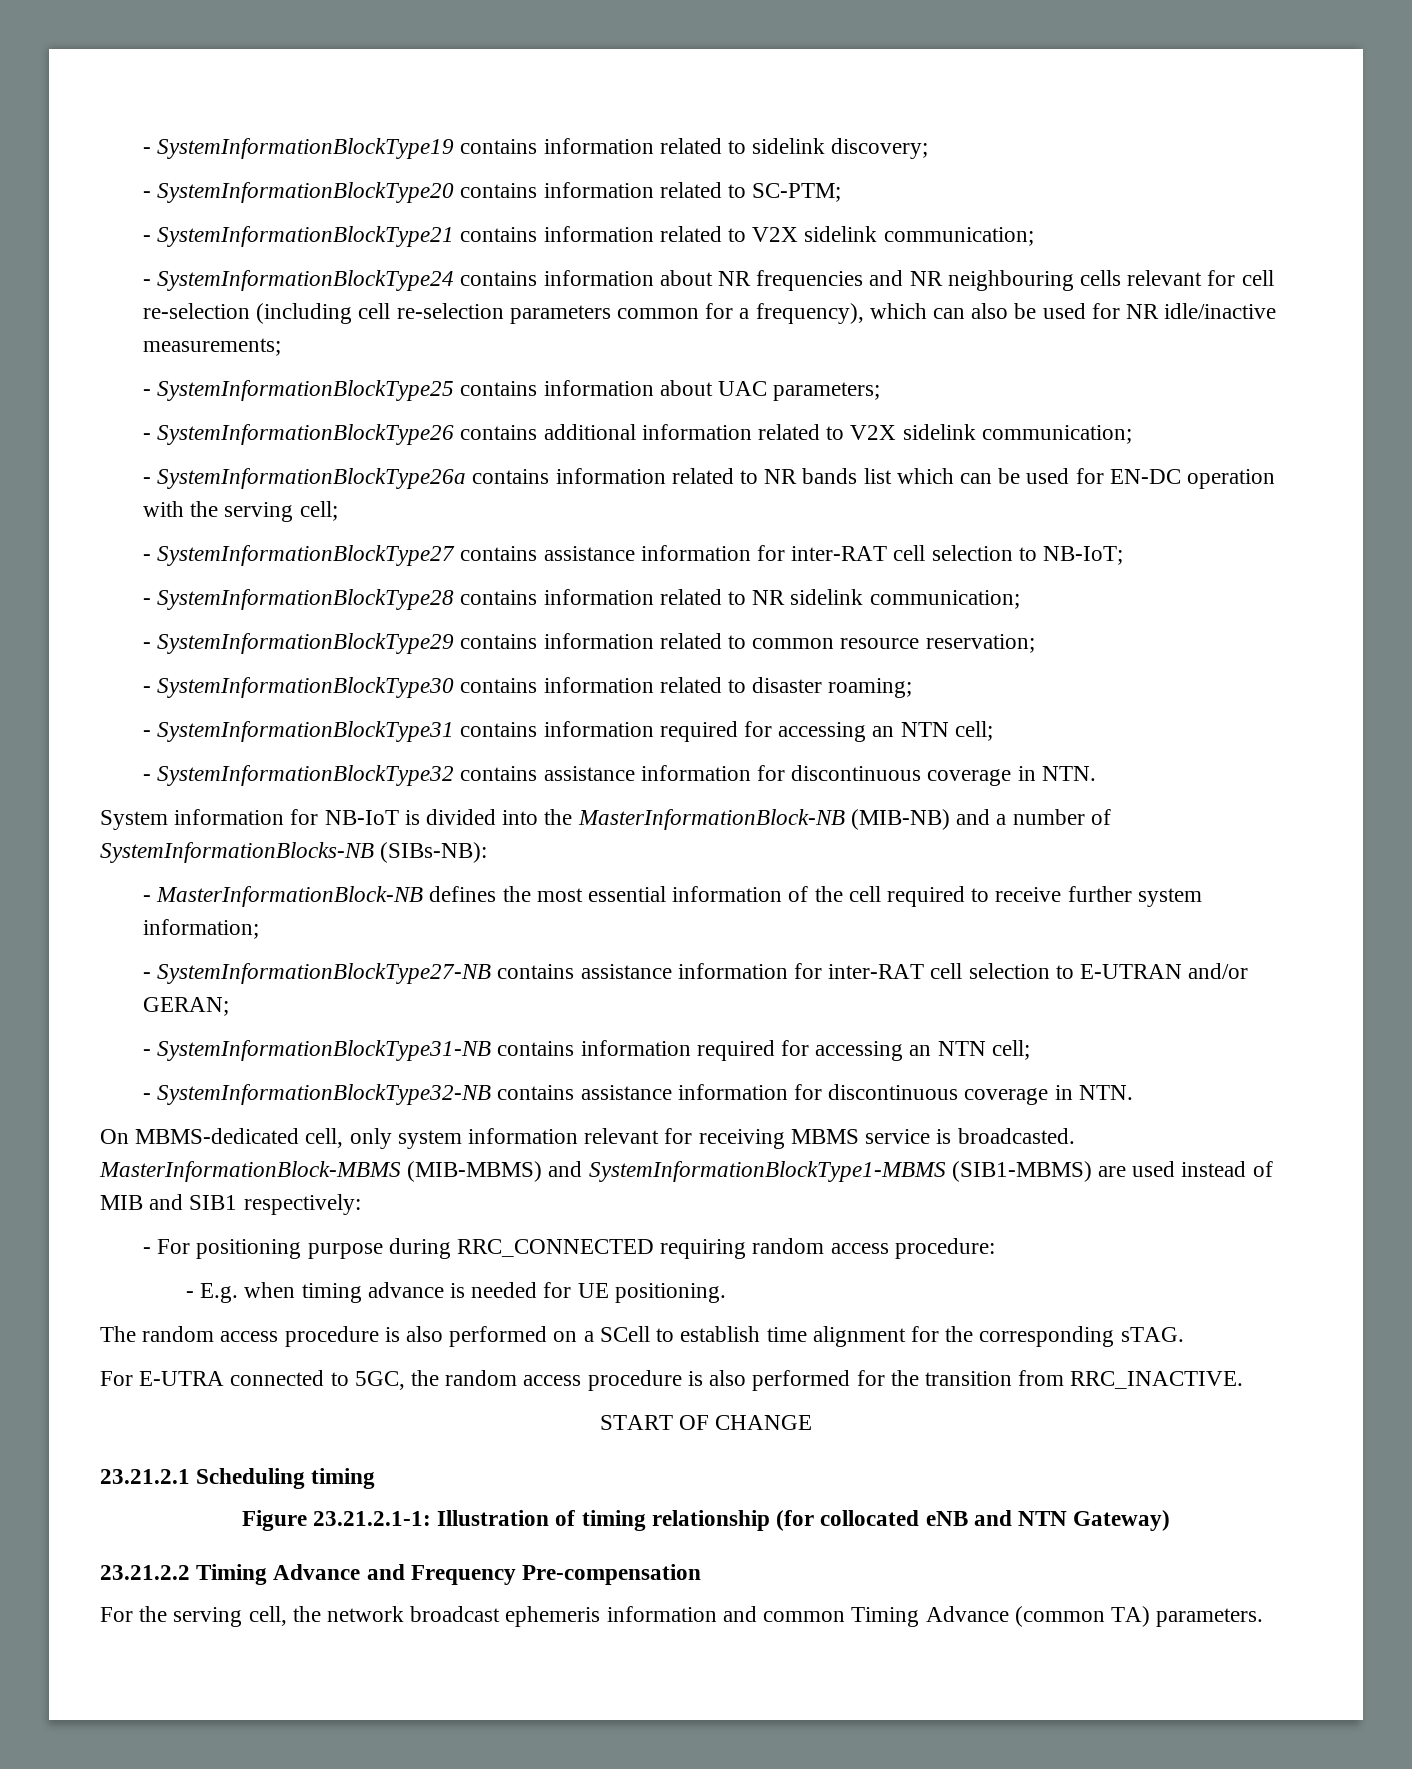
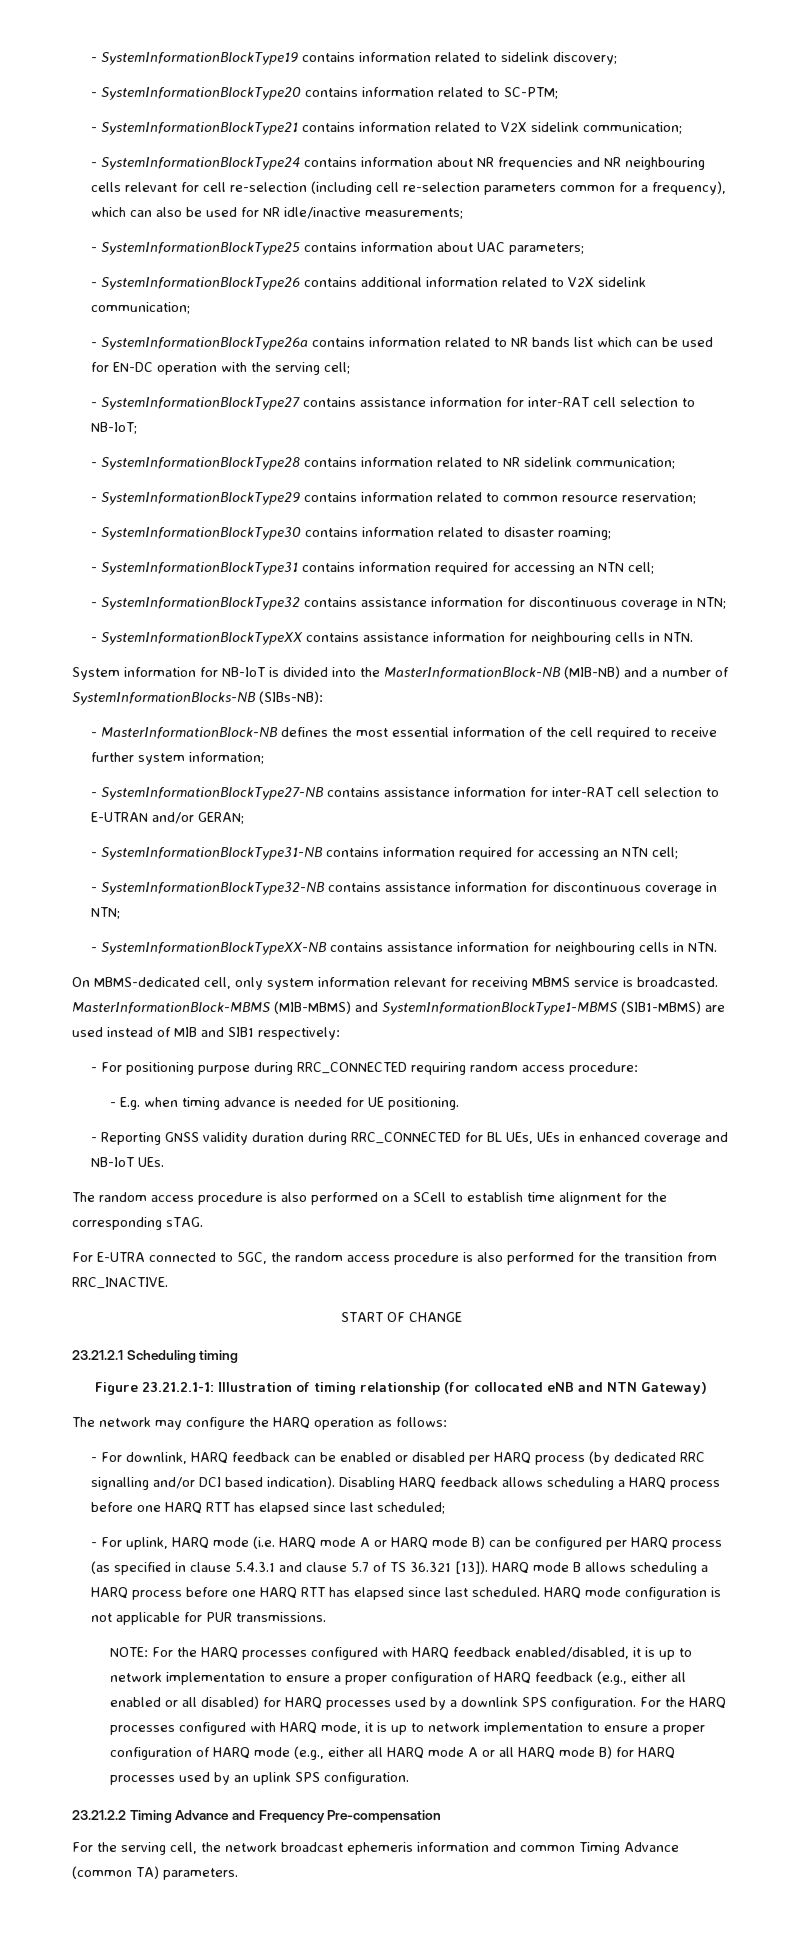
- - SystemInformationBlockType32 contains assistance information for discontinuous coverage in NTN.
+ - SystemInformationBlockType32 contains assistance information for discontinuous coverage in NTN;
+ - SystemInformationBlockTypeXX contains assistance information for neighbouring cells in NTN.
- - SystemInformationBlockType32-NB contains assistance information for discontinuous coverage in NTN.
+ - SystemInformationBlockType32-NB contains assistance information for discontinuous coverage in NTN;
+ - SystemInformationBlockTypeXX-NB contains assistance information for neighbouring cells in NTN.
+ - Reporting GNSS validity duration during RRC_CONNECTED for BL UEs, UEs in enhanced coverage and NB-IoT UEs.
+ The network may configure the HARQ operation as follows:
+ - For downlink, HARQ feedback can be enabled or disabled per HARQ process (by dedicated RRC signalling and/or DCI based indication). Disabling HARQ feedback allows scheduling a HARQ process before one HARQ RTT has elapsed since last scheduled;
+ - For uplink, HARQ mode (i.e. HARQ mode A or HARQ mode B) can be configured per HARQ process (as specified in clause 5.4.3.1 and clause 5.7 of TS 36.321 [13]). HARQ mode B allows scheduling a HARQ process before one HARQ RTT has elapsed since last scheduled. HARQ mode configuration is not applicable for PUR transmissions.
+ NOTE: For the HARQ processes configured with HARQ feedback enabled/disabled, it is up to network implementation to ensure a proper configuration of HARQ feedback (e.g., either all enabled or all disabled) for HARQ processes used by a downlink SPS configuration. For the HARQ processes configured with HARQ mode, it is up to network implementation to ensure a proper configuration of HARQ mode (e.g., either all HARQ mode A or all HARQ mode B) for HARQ processes used by an uplink SPS configuration.

